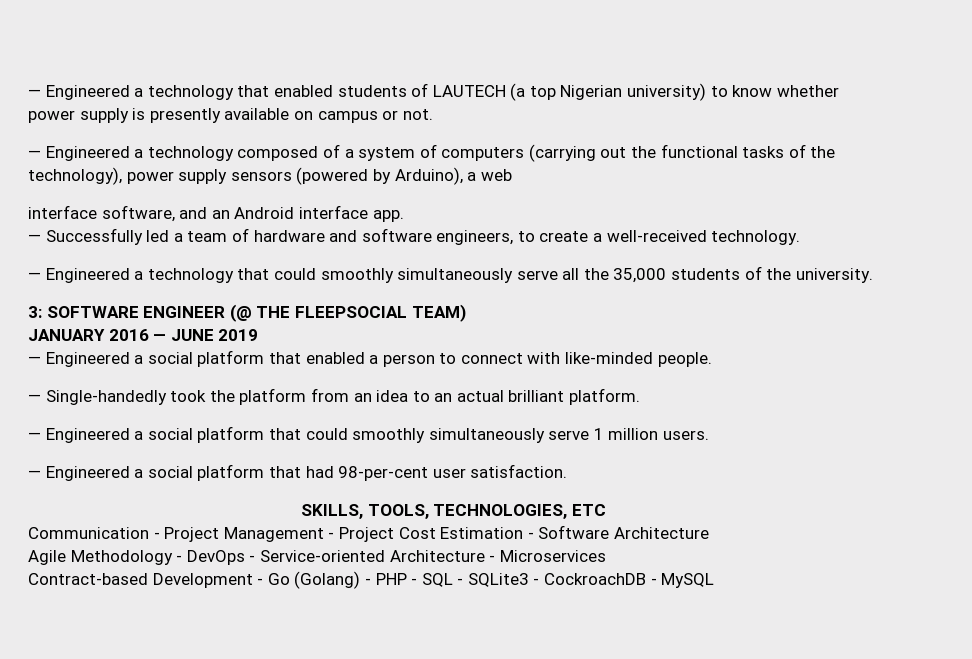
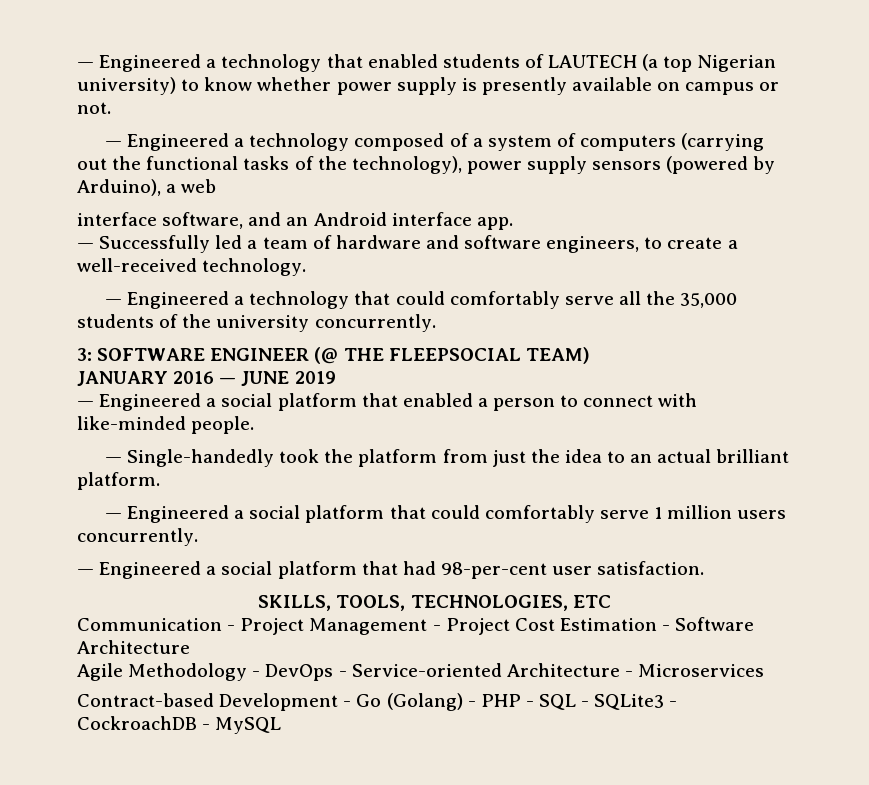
- — Engineered a technology that could smoothly simultaneously serve all the 35,000 students of the university.
+ — Engineered a technology that could comfortably serve all the 35,000 students of the university concurrently.
- — Single-handedly took the platform from an idea to an actual brilliant platform.
+ — Single-handedly took the platform from just the idea to an actual brilliant platform.
- — Engineered a social platform that could smoothly simultaneously serve 1 million users.
+ — Engineered a social platform that could comfortably serve 1 million users concurrently.

